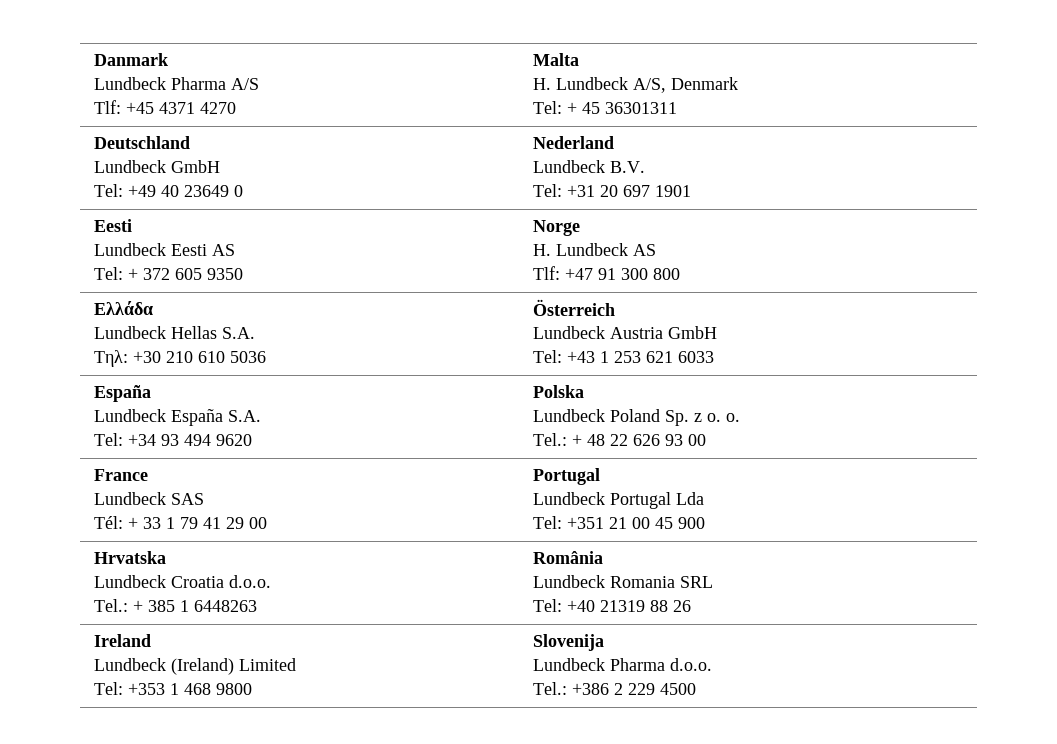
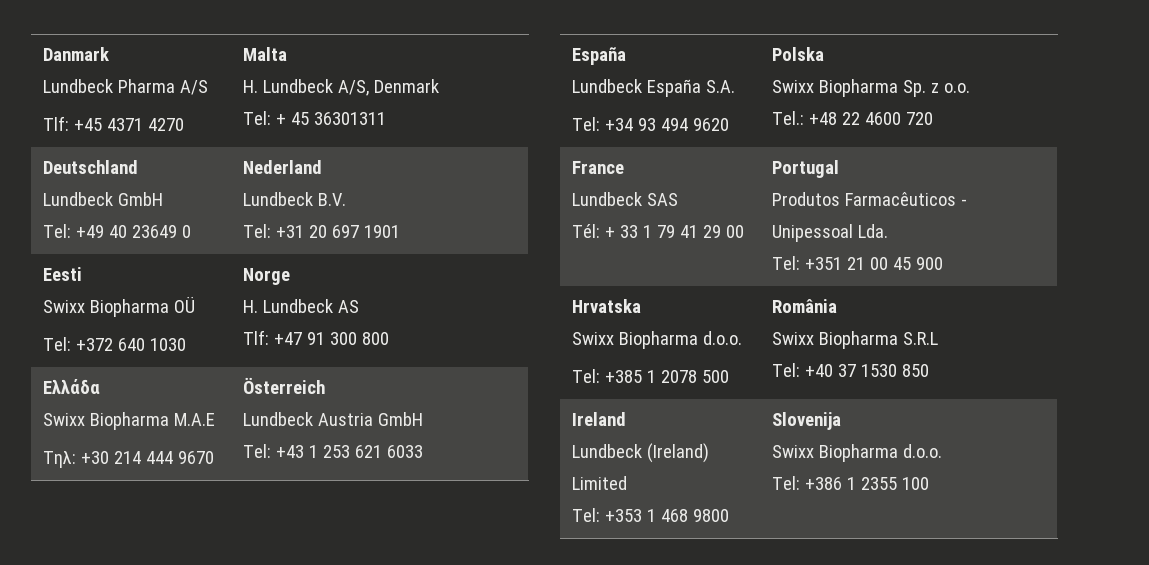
  Deutschland
  Lundbeck GmbH
  Tel: +49 40 23649 0 | Nederland
  Lundbeck B.V.
  Tel: +31 20 697 1901
  Eesti
- Lundbeck Eesti AS
- Tel: + 372 605 9350 | Norge
+ Swixx Biopharma OÜ
+ Tel: +372 640 1030 | Norge
  Ελλάδα
- Lundbeck Hellas S.A.
- Τηλ: +30 210 610 5036 | Österreich
+ Swixx Biopharma Μ.Α.Ε
+ Τηλ: +30 214 444 9670 | Österreich
  Lundbeck Austria GmbH
  Tel: +43 1 253 621 6033
  España
  Lundbeck España S.A.
  Tel: +34 93 494 9620 | Polska
- Lundbeck Poland Sp. z o. o.
- Tel.: + 48 22 626 93 00
+ Swixx Biopharma Sp. z o.o.
+ Tel.: +48 22 4600 720
  France
  Lundbeck SAS
  Tél: + 33 1 79 41 29 00 | Portugal
- Lundbeck Portugal Lda
+ Produtos Farmacêuticos - Unipessoal Lda.
  Hrvatska
- Lundbeck Croatia d.o.o.
- Tel.: + 385 1 6448263 | România
- Lundbeck Romania SRL
- Tel: +40 21319 88 26
+ Swixx Biopharma d.o.o.
+ Tel: +385 1 2078 500 | România
+ Swixx Biopharma S.R.L
+ Tel: +40 37 1530 850
  Ireland
  Lundbeck (Ireland) Limited
  Tel: +353 1 468 9800 | Slovenija
- Lundbeck Pharma d.o.o.
- Tel.: +386 2 229 4500
+ Swixx Biopharma d.o.o.
+ Tel: +386 1 2355 100

